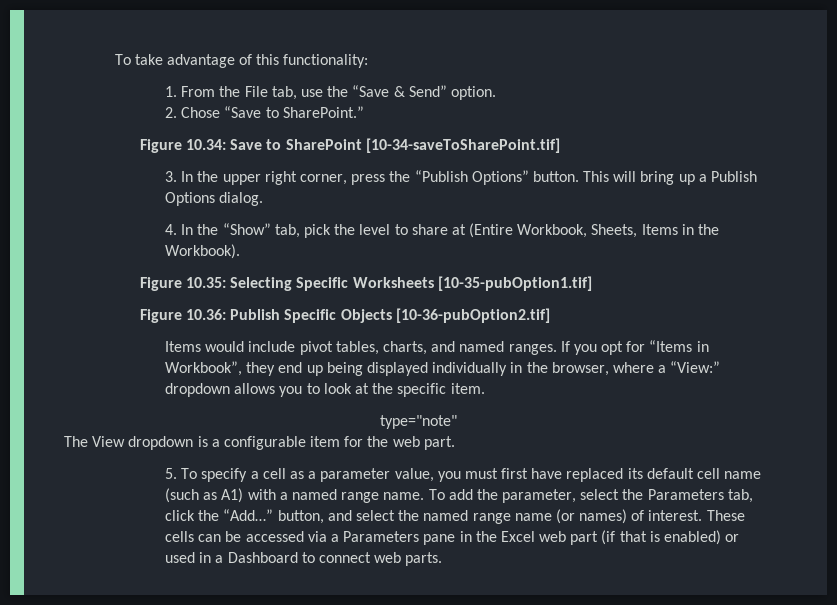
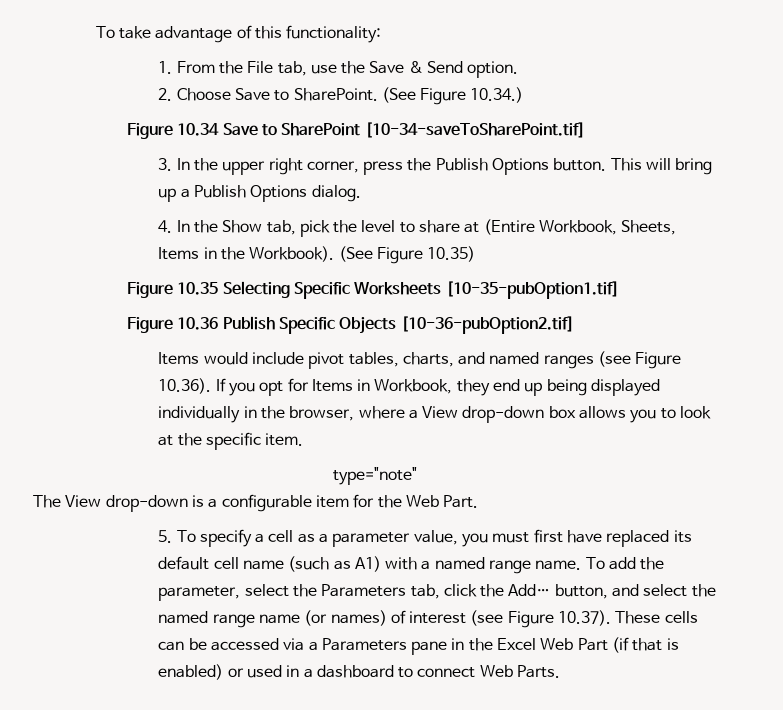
- 1. From the File tab, use the “Save & Send” option.
+ 1. From the File tab, use the Save & Send option.
- 2. Chose “Save to SharePoint.”
- Figure 10.34: Save to SharePoint [10-34-saveToSharePoint.tif]
+ 2. Choose Save to SharePoint. (See Figure 10.34.)
+ Figure 10.34 Save to SharePoint [10-34-saveToSharePoint.tif]
- 3. In the upper right corner, press the “Publish Options” button.
+ 3. In the upper right corner, press the Publish Options button.
- 4. In the “Show” tab, pick the level to share at (Entire Workbook, Sheets, Items in the Workbook).
- Figure 10.35: Selecting Specific Worksheets [10-35-pubOption1.tif]
+ 4. In the Show tab, pick the level to share at (Entire Workbook, Sheets, Items in the Workbook). (See Figure 10.35)
+ Figure 10.35 Selecting Specific Worksheets [10-35-pubOption1.tif]
- Figure 10.36: Publish Specific Objects [10-36-pubOption2.tif]
+ Figure 10.36 Publish Specific Objects [10-36-pubOption2.tif]
- Items would include pivot tables, charts, and named ranges. If you opt for “Items in Workbook”, they end up being displayed individually in the browser, where a “View:” dropdown allows you to look at the specific item.
+ Items would include pivot tables, charts, and named ranges (see Figure 10.36). If you opt for Items in Workbook, they end up being displayed individually in the browser, where a View drop-down box allows you to look at the specific item.
- The View dropdown is a configurable item for the web part.
+ The View drop-down is a configurable item for the Web Part.
- To add the parameter, select the Parameters tab, click the “Add…” button, and select the named range name (or names) of interest. These cells can be accessed via a Parameters pane in the Excel web part (if that is enabled) or used in a Dashboard to connect web parts.
+ To add the parameter, select the Parameters tab, click the Add… button, and select the named range name (or names) of interest (see Figure 10.37). These cells can be accessed via a Parameters pane in the Excel Web Part (if that is enabled) or used in a dashboard to connect Web Parts.

